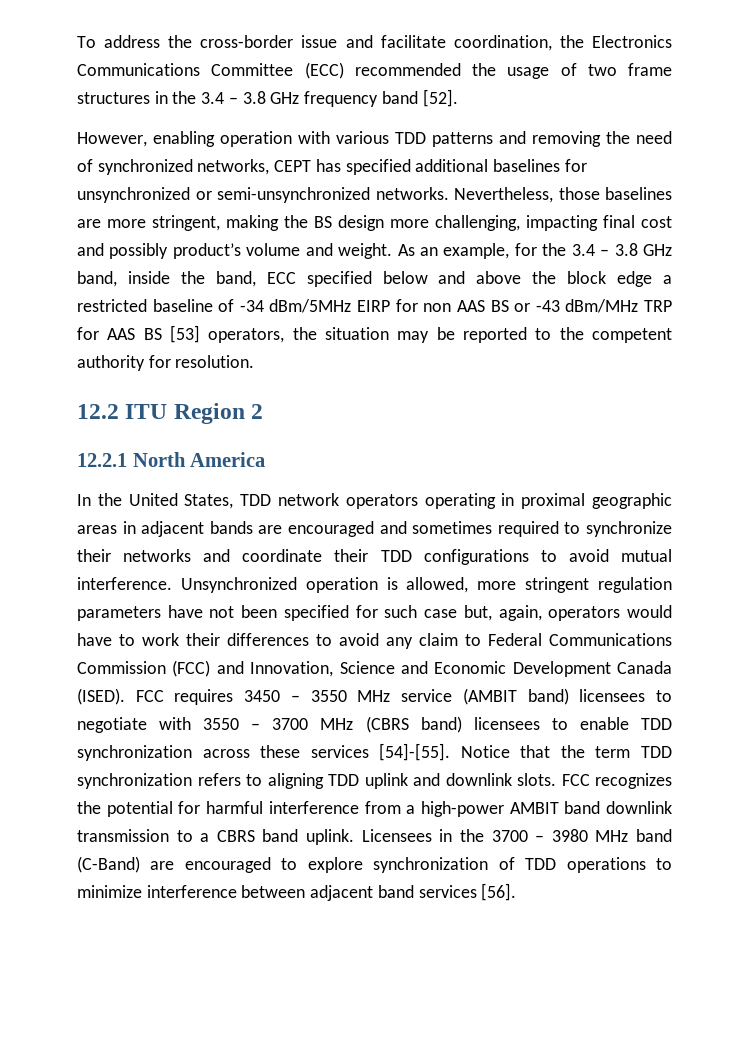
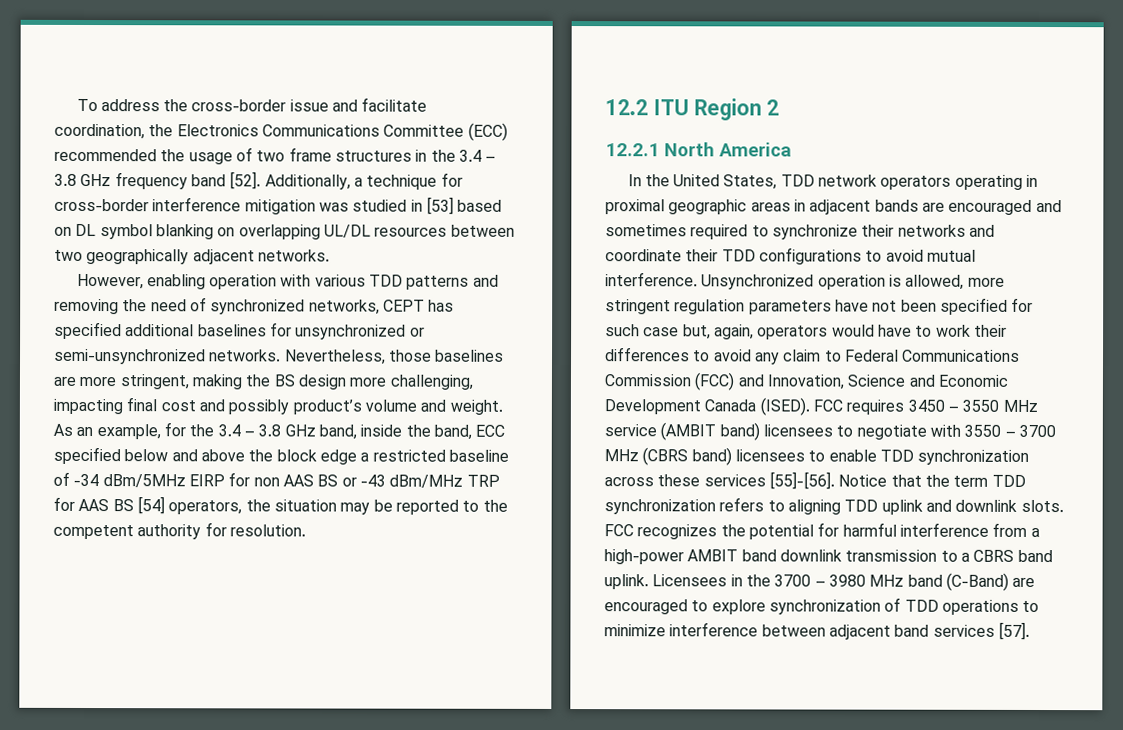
+ Additionally, a technique for cross-border interference mitigation was studied in [53] based on DL symbol blanking on overlapping UL/DL resources between two geographically adjacent networks.
- As an example, for the 3.4 – 3.8 GHz band, inside the band, ECC specified below and above the block edge a restricted baseline of -34 dBm/5MHz EIRP for non AAS BS or -43 dBm/MHz TRP for AAS BS [53] operators, the situation may be reported to the competent authority for resolution.
+ As an example, for the 3.4 – 3.8 GHz band, inside the band, ECC specified below and above the block edge a restricted baseline of -34 dBm/5MHz EIRP for non AAS BS or -43 dBm/MHz TRP for AAS BS [54] operators, the situation may be reported to the competent authority for resolution.
- FCC requires 3450 – 3550 MHz service (AMBIT band) licensees to negotiate with 3550 – 3700 MHz (CBRS band) licensees to enable TDD synchronization across these services [54]-[55].
+ FCC requires 3450 – 3550 MHz service (AMBIT band) licensees to negotiate with 3550 – 3700 MHz (CBRS band) licensees to enable TDD synchronization across these services [55]-[56].
- Licensees in the 3700 – 3980 MHz band (C-Band) are encouraged to explore synchronization of TDD operations to minimize interference between adjacent band services [56].
+ Licensees in the 3700 – 3980 MHz band (C-Band) are encouraged to explore synchronization of TDD operations to minimize interference between adjacent band services [57].

